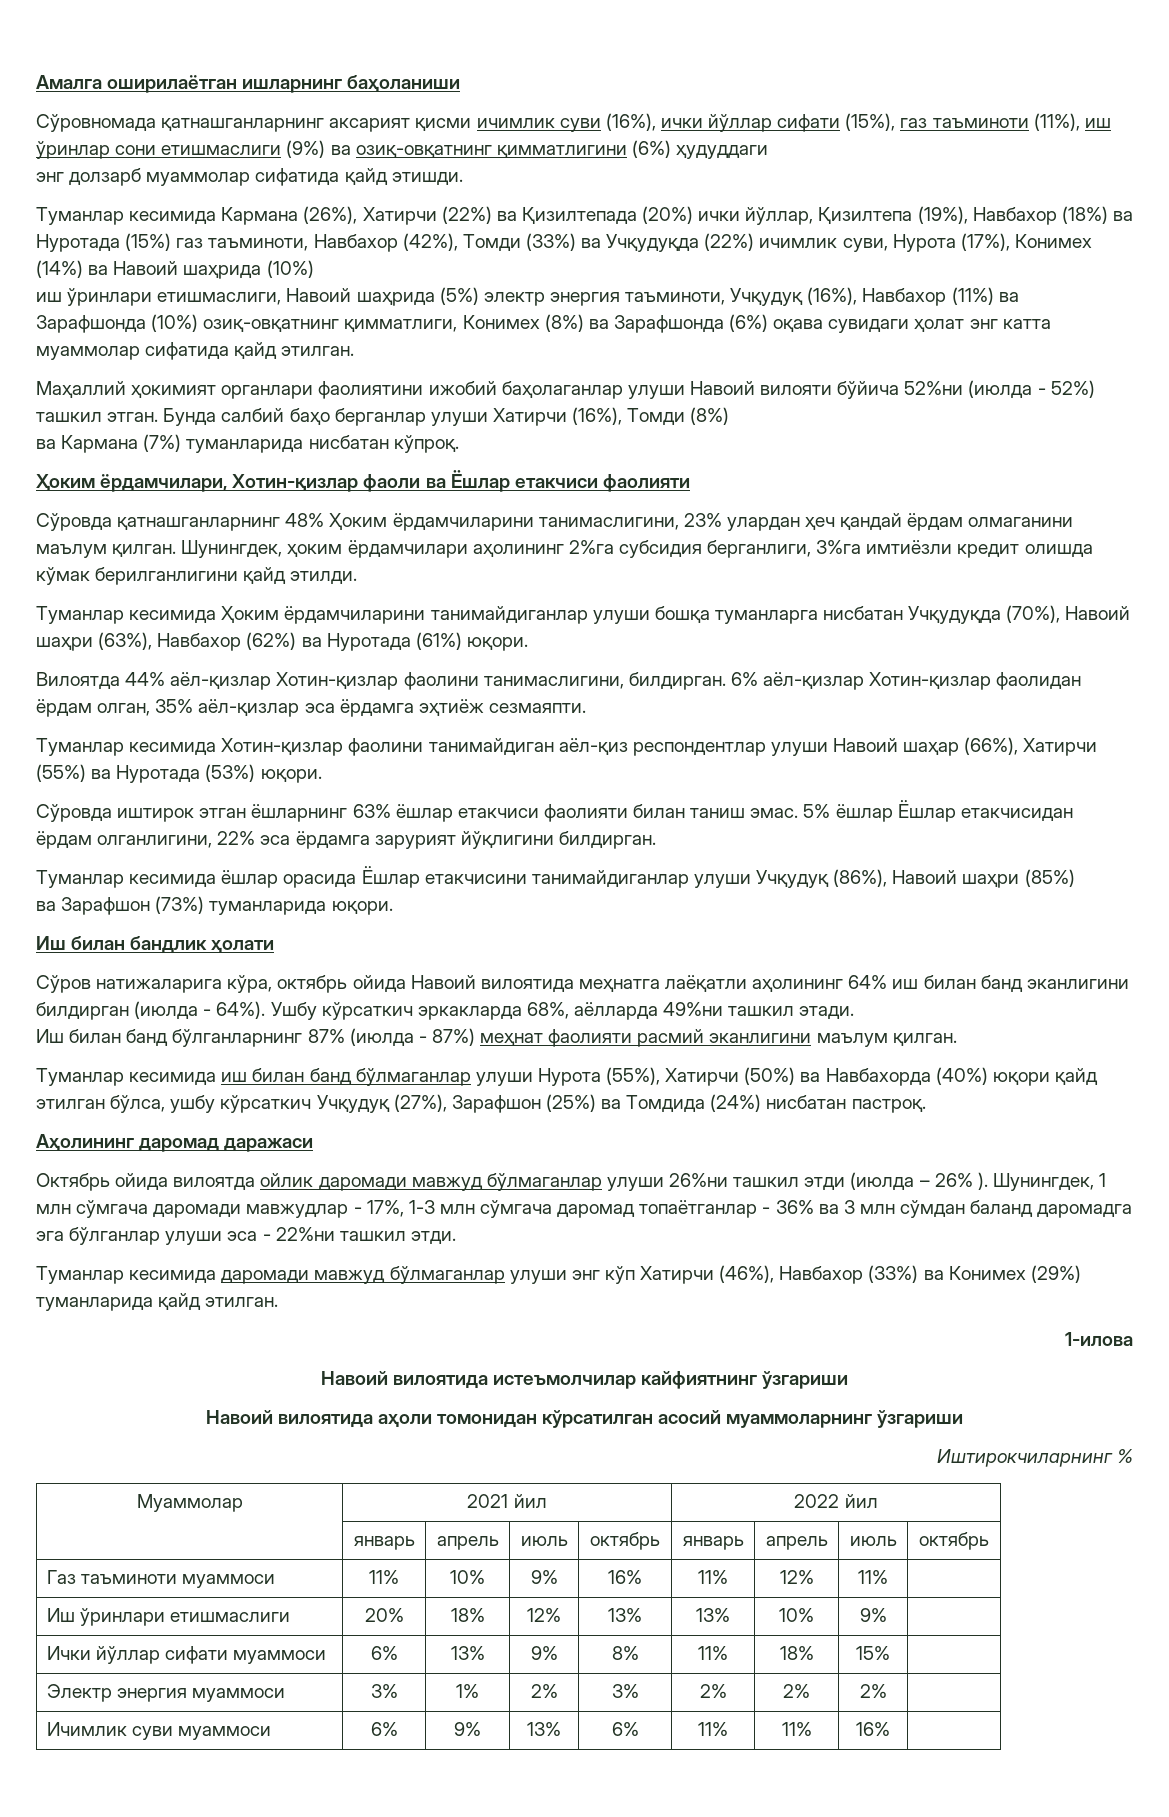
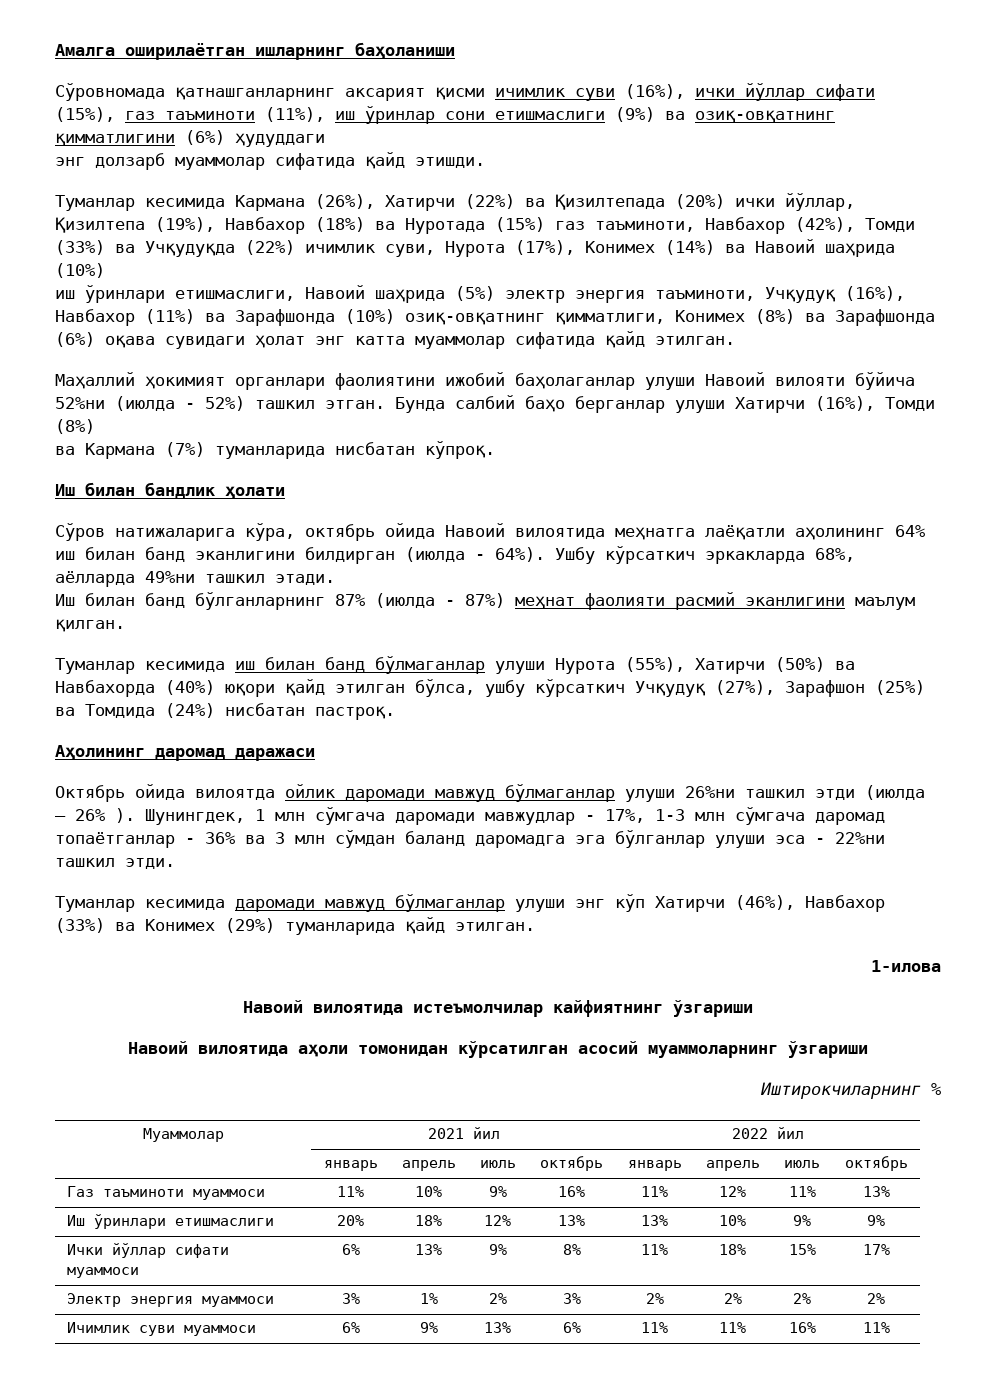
- Ҳоким ёрдамчилари, Хотин-қизлар фаоли ва Ёшлар етакчиси фаолияти
- Сўровда қатнашганларнинг 48% Ҳоким ёрдамчиларини танимаслигини, 23% улардан ҳеч қандай ёрдам олмаганини маълум қилган. Шунингдек, ҳоким ёрдамчилари аҳолининг 2%га субсидия берганлиги, 3%га имтиёзли кредит олишда кўмак берилганлигини қайд этилди.
- Туманлар кесимида Ҳоким ёрдамчиларини танимайдиганлар улуши бошқа туманларга нисбатан Учқудуқда (70%), Навоий шаҳри (63%), Навбахор (62%) ва Нуротада (61%) юқори.
- Вилоятда 44% аёл-қизлар Хотин-қизлар фаолини танимаслигини, билдирган. 6% аёл-қизлар Хотин-қизлар фаолидан ёрдам олган, 35% аёл-қизлар эса ёрдамга эҳтиёж сезмаяпти.
- Туманлар кесимида Хотин-қизлар фаолини танимайдиган аёл-қиз респондентлар улуши Навоий шаҳар (66%), Хатирчи (55%) ва Нуротада (53%) юқори.
- Сўровда иштирок этган ёшларнинг 63% ёшлар етакчиси фаолияти билан таниш эмас. 5% ёшлар Ёшлар етакчисидан ёрдам олганлигини, 22% эса ёрдамга зарурият йўқлигини билдирган.
- Туманлар кесимида ёшлар орасида Ёшлар етакчисини танимайдиганлар улуши Учқудуқ (86%), Навоий шаҳри (85%)
- ва Зарафшон (73%) туманларида юқори.
- Газ таъминоти муаммоси | 11% | 10% | 9% | 16% | 11% | 12% | 11% |
+ Газ таъминоти муаммоси | 11% | 10% | 9% | 16% | 11% | 12% | 11% | 13%
- Иш ўринлари етишмаслиги | 20% | 18% | 12% | 13% | 13% | 10% | 9% |
+ Иш ўринлари етишмаслиги | 20% | 18% | 12% | 13% | 13% | 10% | 9% | 9%
- Ички йўллар сифати муаммоси | 6% | 13% | 9% | 8% | 11% | 18% | 15% |
+ Ички йўллар сифати муаммоси | 6% | 13% | 9% | 8% | 11% | 18% | 15% | 17%
- Электр энергия муаммоси | 3% | 1% | 2% | 3% | 2% | 2% | 2% |
+ Электр энергия муаммоси | 3% | 1% | 2% | 3% | 2% | 2% | 2% | 2%
- Ичимлик суви муаммоси | 6% | 9% | 13% | 6% | 11% | 11% | 16% |
+ Ичимлик суви муаммоси | 6% | 9% | 13% | 6% | 11% | 11% | 16% | 11%

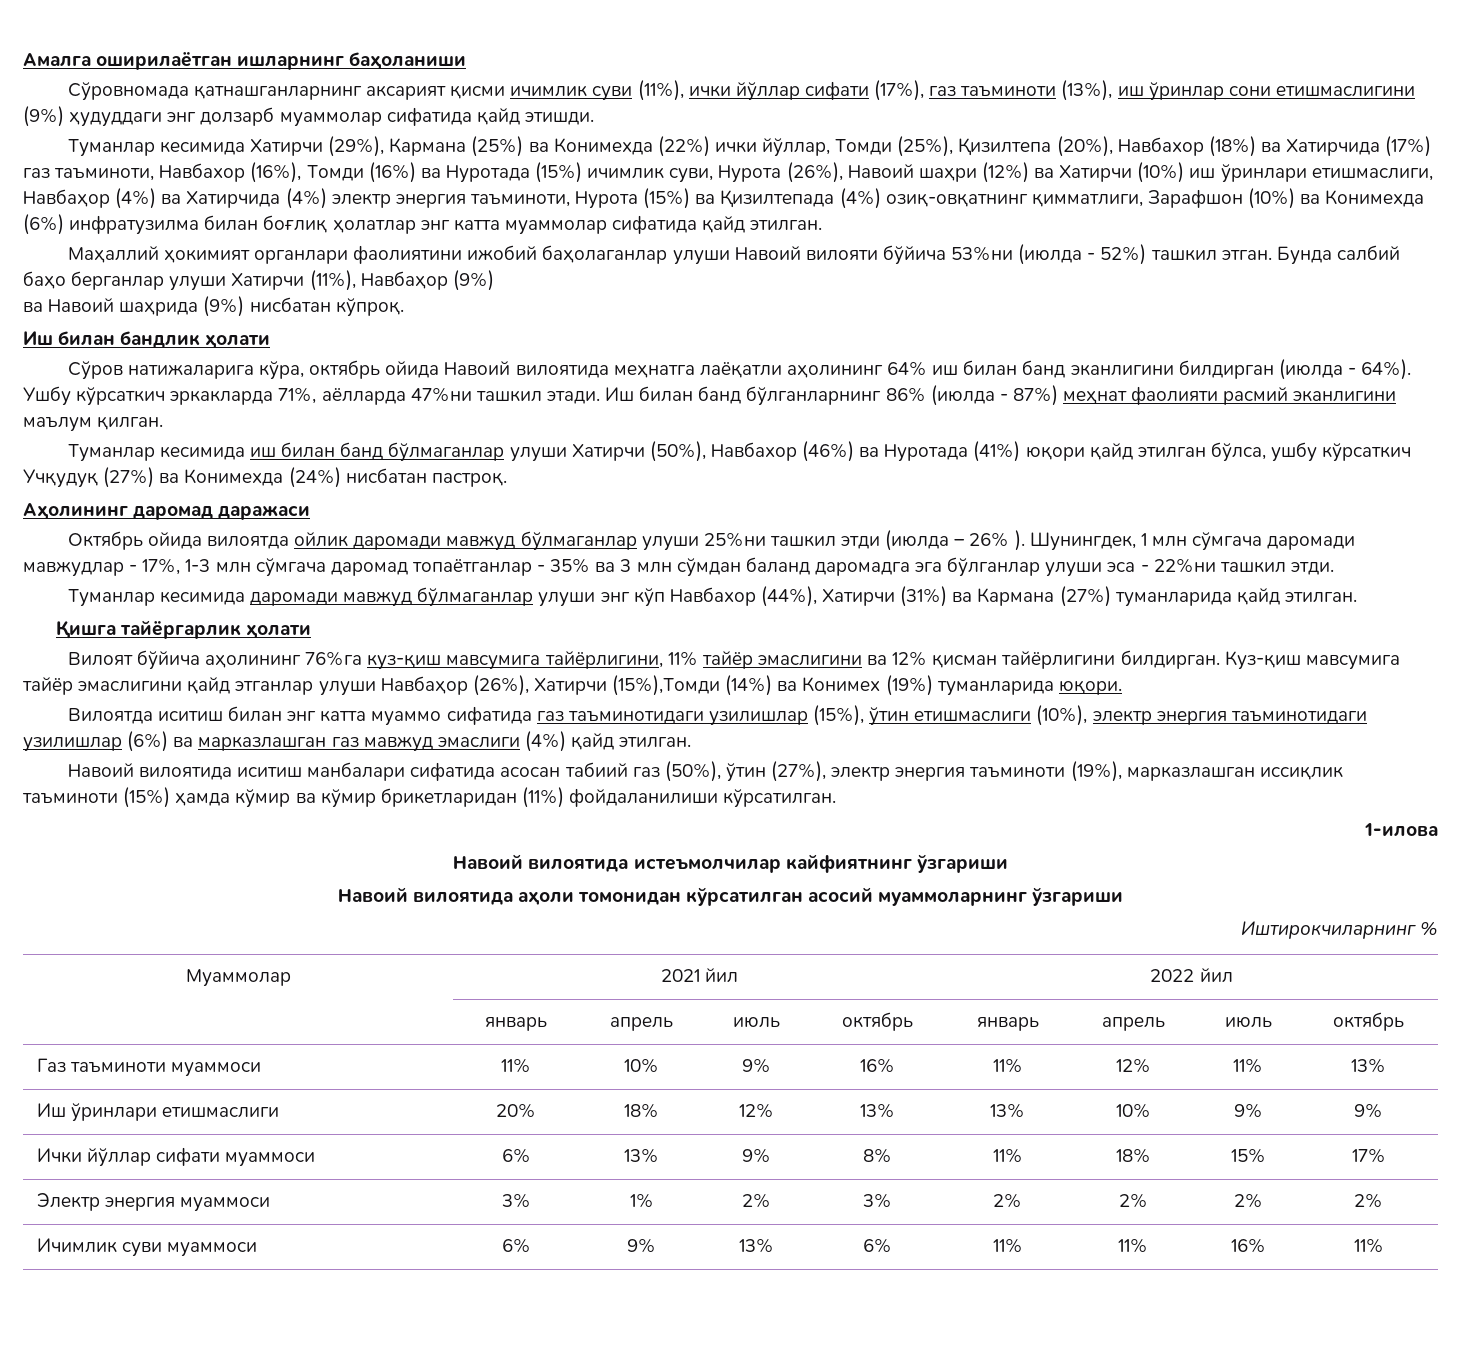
- Сўровномада қатнашганларнинг аксарият қисми ичимлик суви (16%), ички йўллар сифати (15%), газ таъминоти (11%), иш ўринлар сони етишмаслиги (9%) ва озиқ-овқатнинг қимматлигини (6%) ҳудуддаги
- энг долзарб муаммолар сифатида қайд этишди.
+ Сўровномада қатнашганларнинг аксарият қисми ичимлик суви (11%), ички йўллар сифати (17%), газ таъминоти (13%), иш ўринлар сони етишмаслигини (9%) ҳудуддаги энг долзарб муаммолар сифатида қайд этишди.
- Туманлар кесимида Кармана (26%), Хатирчи (22%) ва Қизилтепада (20%) ички йўллар, Қизилтепа (19%), Навбахор (18%) ва Нуротада (15%) газ таъминоти, Навбахор (42%), Томди (33%) ва Учқудуқда (22%) ичимлик суви, Нурота (17%), Конимех (14%) ва Навоий шаҳрида (10%)
- иш ўринлари етишмаслиги, Навоий шаҳрида (5%) электр энергия таъминоти, Учқудуқ (16%), Навбахор (11%) ва Зарафшонда (10%) озиқ-овқатнинг қимматлиги, Конимех (8%) ва Зарафшонда (6%) оқава сувидаги ҳолат энг катта муаммолар сифатида қайд этилган.
+ Туманлар кесимида Хатирчи (29%), Кармана (25%) ва Конимехда (22%) ички йўллар, Томди (25%), Қизилтепа (20%), Навбахор (18%) ва Хатирчида (17%) газ таъминоти, Навбахор (16%), Томди (16%) ва Нуротада (15%) ичимлик суви, Нурота (26%), Навоий шаҳри (12%) ва Хатирчи (10%) иш ўринлари етишмаслиги, Навбаҳор (4%) ва Хатирчида (4%) электр энергия таъминоти, Нурота (15%) ва Қизилтепада (4%) озиқ-овқатнинг қимматлиги, Зарафшон (10%) ва Конимехда (6%) инфратузилма билан боғлиқ ҳолатлар энг катта муаммолар сифатида қайд этилган.
- Маҳаллий ҳокимият органлари фаолиятини ижобий баҳолаганлар улуши Навоий вилояти бўйича 52%ни (июлда - 52%) ташкил этган.
+ Маҳаллий ҳокимият органлари фаолиятини ижобий баҳолаганлар улуши Навоий вилояти бўйича 53%ни (июлда - 52%) ташкил этган.
- Бунда салбий баҳо берганлар улуши Хатирчи (16%), Томди (8%)
- ва Кармана (7%) туманларида нисбатан кўпроқ.
+ Бунда салбий баҳо берганлар улуши Хатирчи (11%), Навбаҳор (9%)
+ ва Навоий шаҳрида (9%) нисбатан кўпроқ.
- Ушбу кўрсаткич эркакларда 68%, аёлларда 49%ни ташкил этади.
- Иш билан банд бўлганларнинг 87% (июлда - 87%) меҳнат фаолияти расмий эканлигини маълум қилган.
+ Ушбу кўрсаткич эркакларда 71%, аёлларда 47%ни ташкил этади. Иш билан банд бўлганларнинг 86% (июлда - 87%) меҳнат фаолияти расмий эканлигини маълум қилган.
- Туманлар кесимида иш билан банд бўлмаганлар улуши Нурота (55%), Хатирчи (50%) ва Навбахорда (40%) юқори қайд этилган бўлса, ушбу кўрсаткич Учқудуқ (27%), Зарафшон (25%) ва Томдида (24%) нисбатан пастроқ.
+ Туманлар кесимида иш билан банд бўлмаганлар улуши Хатирчи (50%), Навбахор (46%) ва Нуротада (41%) юқори қайд этилган бўлса, ушбу кўрсаткич Учқудуқ (27%) ва Конимехда (24%) нисбатан пастроқ.
- Октябрь ойида вилоятда ойлик даромади мавжуд бўлмаганлар улуши 26%ни ташкил этди (июлда – 26% ).
+ Октябрь ойида вилоятда ойлик даромади мавжуд бўлмаганлар улуши 25%ни ташкил этди (июлда – 26% ).
- Шунингдек, 1 млн сўмгача даромади мавжудлар - 17%, 1-3 млн сўмгача даромад топаётганлар - 36% ва 3 млн сўмдан баланд даромадга эга бўлганлар улуши эса - 22%ни ташкил этди.
+ Шунингдек, 1 млн сўмгача даромади мавжудлар - 17%, 1-3 млн сўмгача даромад топаётганлар - 35% ва 3 млн сўмдан баланд даромадга эга бўлганлар улуши эса - 22%ни ташкил этди.
- Туманлар кесимида даромади мавжуд бўлмаганлар улуши энг кўп Хатирчи (46%), Навбахор (33%) ва Конимех (29%) туманларида қайд этилган.
+ Туманлар кесимида даромади мавжуд бўлмаганлар улуши энг кўп Навбахор (44%), Хатирчи (31%) ва Кармана (27%) туманларида қайд этилган.
+ Қишга тайёргарлик ҳолати
+ Вилоят бўйича аҳолининг 76%га куз-қиш мавсумига тайёрлигини, 11% тайёр эмаслигини ва 12% қисман тайёрлигини билдирган. Куз-қиш мавсумига тайёр эмаслигини қайд этганлар улуши Навбаҳор (26%), Хатирчи (15%),Томди (14%) ва Конимех (19%) туманларида юқори.
+ Вилоятда иситиш билан энг катта муаммо сифатида газ таъминотидаги узилишлар (15%), ўтин етишмаслиги (10%), электр энергия таъминотидаги узилишлар (6%) ва марказлашган газ мавжуд эмаслиги (4%) қайд этилган.
+ Навоий вилоятида иситиш манбалари сифатида асосан табиий газ (50%), ўтин (27%), электр энергия таъминоти (19%), марказлашган иссиқлик таъминоти (15%) ҳамда кўмир ва кўмир брикетларидан (11%) фойдаланилиши кўрсатилган.

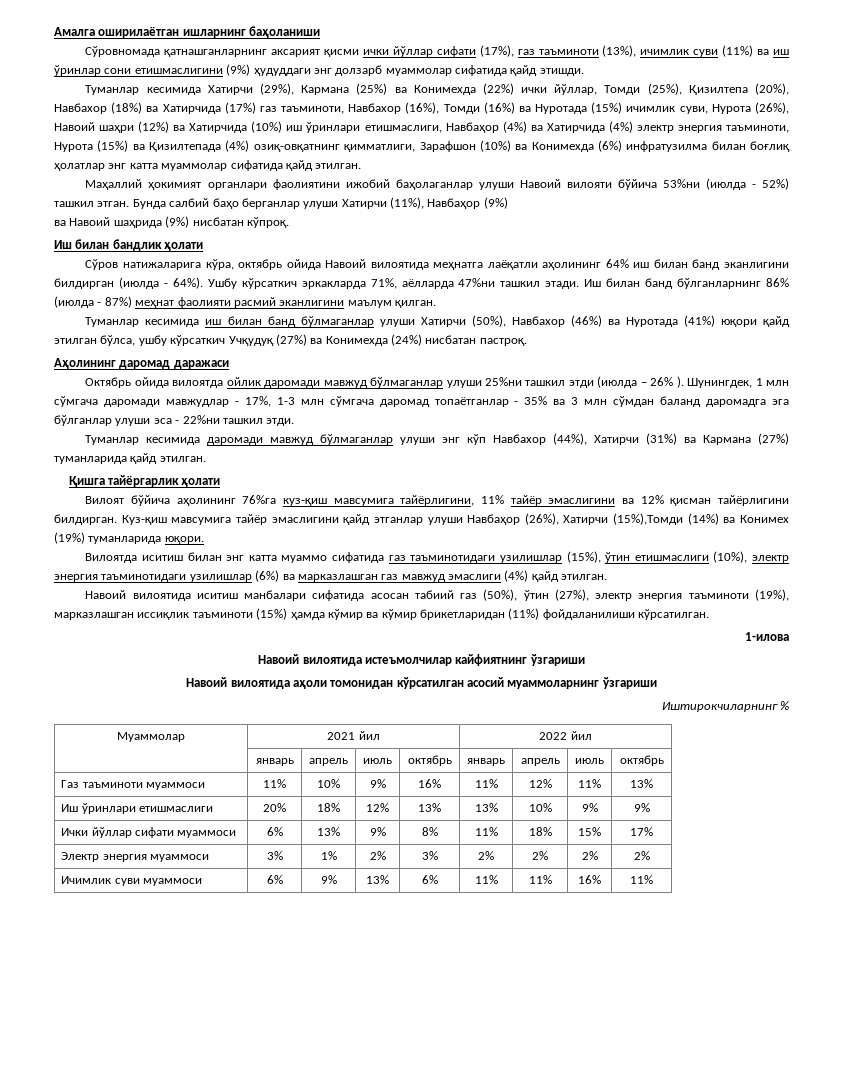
- Сўровномада қатнашганларнинг аксарият қисми ичимлик суви (11%), ички йўллар сифати (17%), газ таъминоти (13%), иш ўринлар сони етишмаслигини (9%) ҳудуддаги энг долзарб муаммолар сифатида қайд этишди.
+ Сўровномада қатнашганларнинг аксарият қисми ички йўллар сифати (17%), газ таъминоти (13%), ичимлик суви (11%) ва иш ўринлар сони етишмаслигини (9%) ҳудуддаги энг долзарб муаммолар сифатида қайд этишди.
- Туманлар кесимида Хатирчи (29%), Кармана (25%) ва Конимехда (22%) ички йўллар, Томди (25%), Қизилтепа (20%), Навбахор (18%) ва Хатирчида (17%) газ таъминоти, Навбахор (16%), Томди (16%) ва Нуротада (15%) ичимлик суви, Нурота (26%), Навоий шаҳри (12%) ва Хатирчи (10%) иш ўринлари етишмаслиги, Навбаҳор (4%) ва Хатирчида (4%) электр энергия таъминоти, Нурота (15%) ва Қизилтепада (4%) озиқ-овқатнинг қимматлиги, Зарафшон (10%) ва Конимехда (6%) инфратузилма билан боғлиқ ҳолатлар энг катта муаммолар сифатида қайд этилган.
+ Туманлар кесимида Хатирчи (29%), Кармана (25%) ва Конимехда (22%) ички йўллар, Томди (25%), Қизилтепа (20%), Навбахор (18%) ва Хатирчида (17%) газ таъминоти, Навбахор (16%), Томди (16%) ва Нуротада (15%) ичимлик суви, Нурота (26%), Навоий шаҳри (12%) ва Хатирчида (10%) иш ўринлари етишмаслиги, Навбаҳор (4%) ва Хатирчида (4%) электр энергия таъминоти, Нурота (15%) ва Қизилтепада (4%) озиқ-овқатнинг қимматлиги, Зарафшон (10%) ва Конимехда (6%) инфратузилма билан боғлиқ ҳолатлар энг катта муаммолар сифатида қайд этилган.

